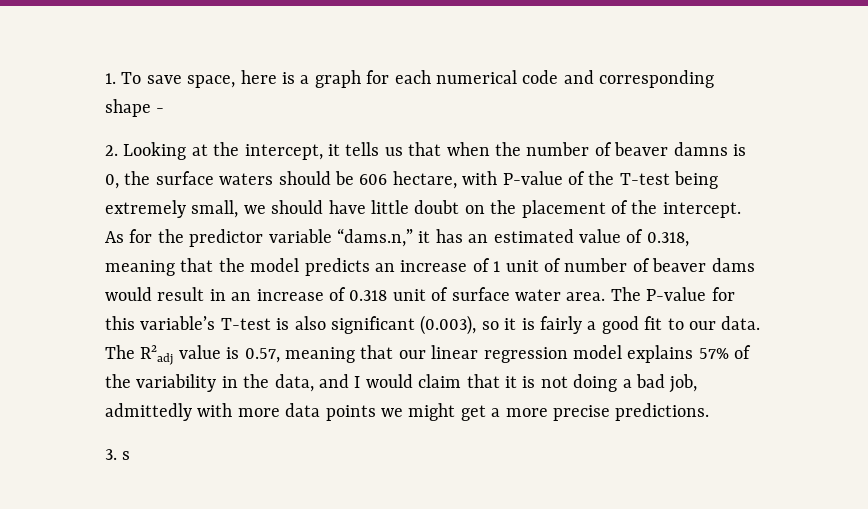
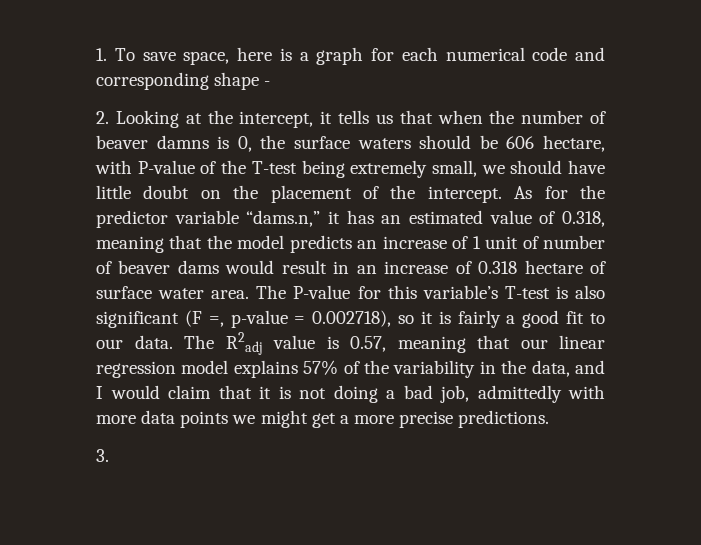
- As for the predictor variable “dams.n,” it has an estimated value of 0.318, meaning that the model predicts an increase of 1 unit of number of beaver dams would result in an increase of 0.318 unit of surface water area.
+ As for the predictor variable “dams.n,” it has an estimated value of 0.318, meaning that the model predicts an increase of 1 unit of number of beaver dams would result in an increase of 0.318 hectare of surface water area.
- The P-value for this variable’s T-test is also significant (0.003), so it is fairly a good fit to our data.
+ The P-value for this variable’s T-test is also significant (F =, p-value = 0.002718), so it is fairly a good fit to our data.
- 3. s
+ 3.

